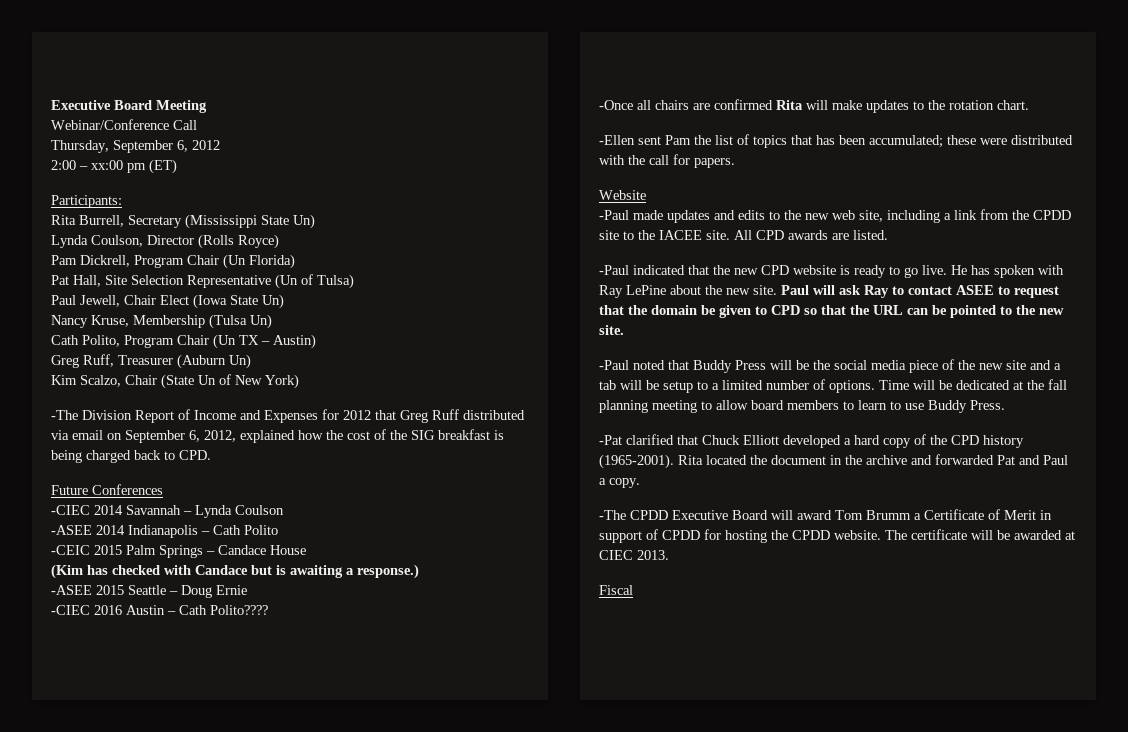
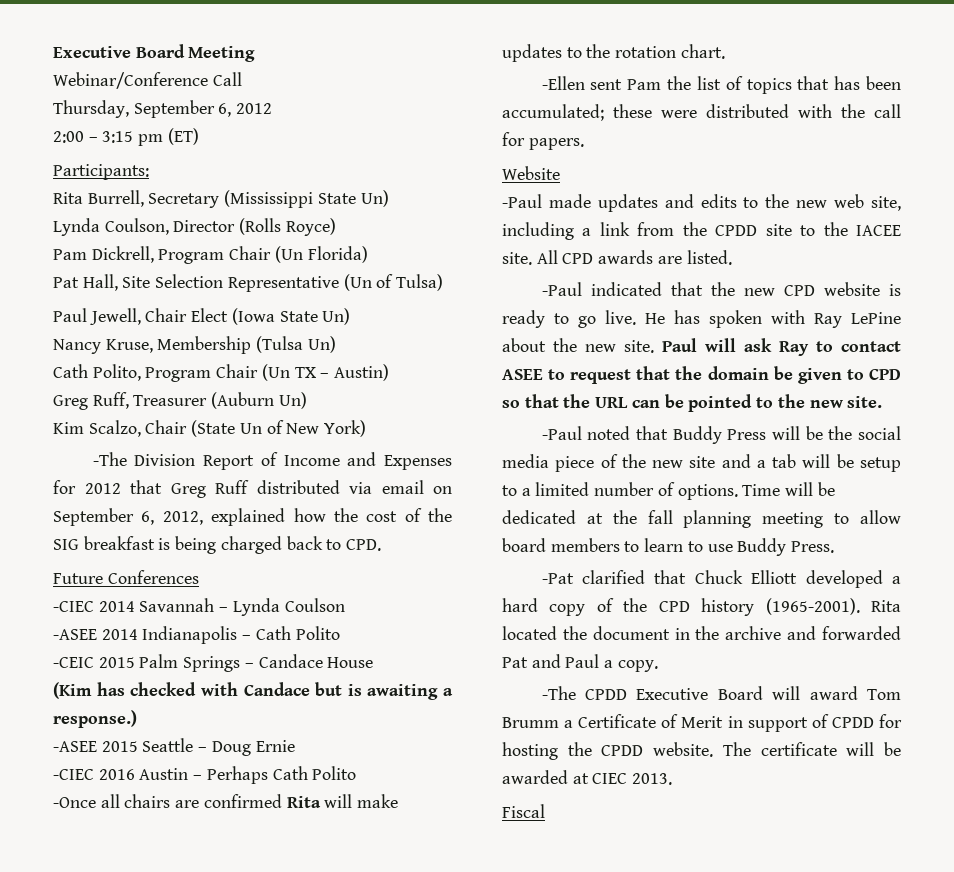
- 2:00 – xx:00 pm (ET)
+ 2:00 – 3:15 pm (ET)
- -CIEC 2016 Austin – Cath Polito????
+ -CIEC 2016 Austin – Perhaps Cath Polito

